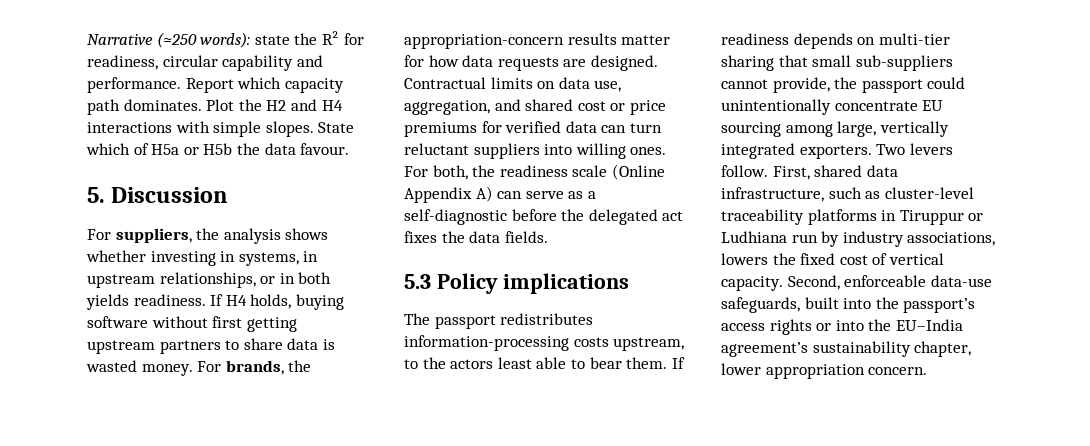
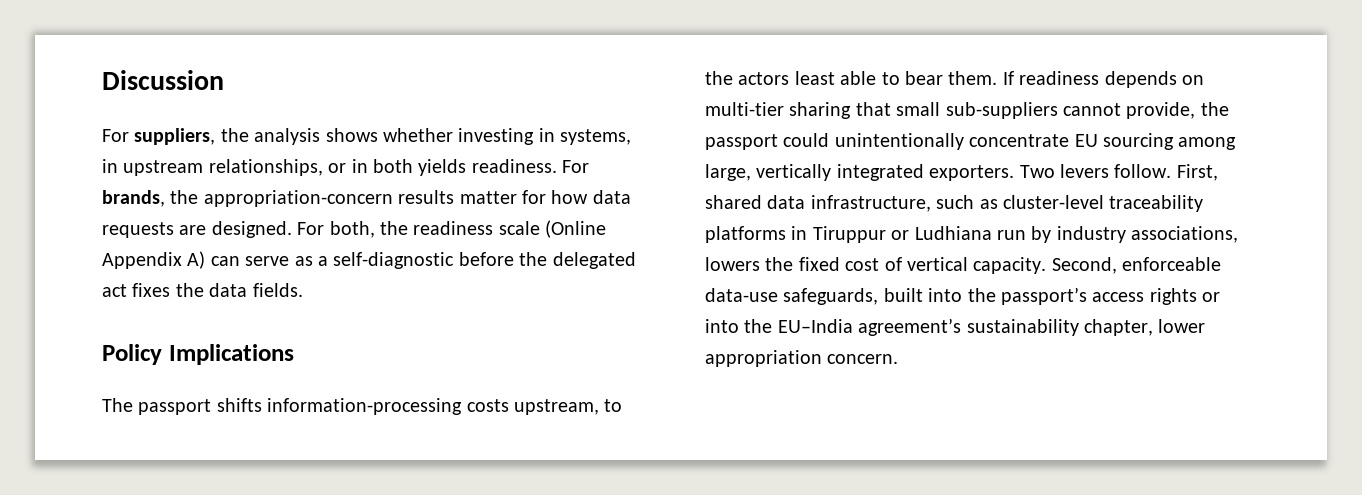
- Narrative (≈250 words): state the R² for readiness, circular capability and performance. Report which capacity path dominates. Plot the H2 and H4 interactions with simple slopes. State which of H5a or H5b the data favour.
- 5. Discussion
+ Discussion
- If H4 holds, buying software without first getting upstream partners to share data is wasted money.
- Contractual limits on data use, aggregation, and shared cost or price premiums for verified data can turn reluctant suppliers into willing ones.
- 5.3 Policy implications
+ Policy Implications
- The passport redistributes information-processing costs upstream, to the actors least able to bear them.
+ The passport shifts information-processing costs upstream, to the actors least able to bear them.

